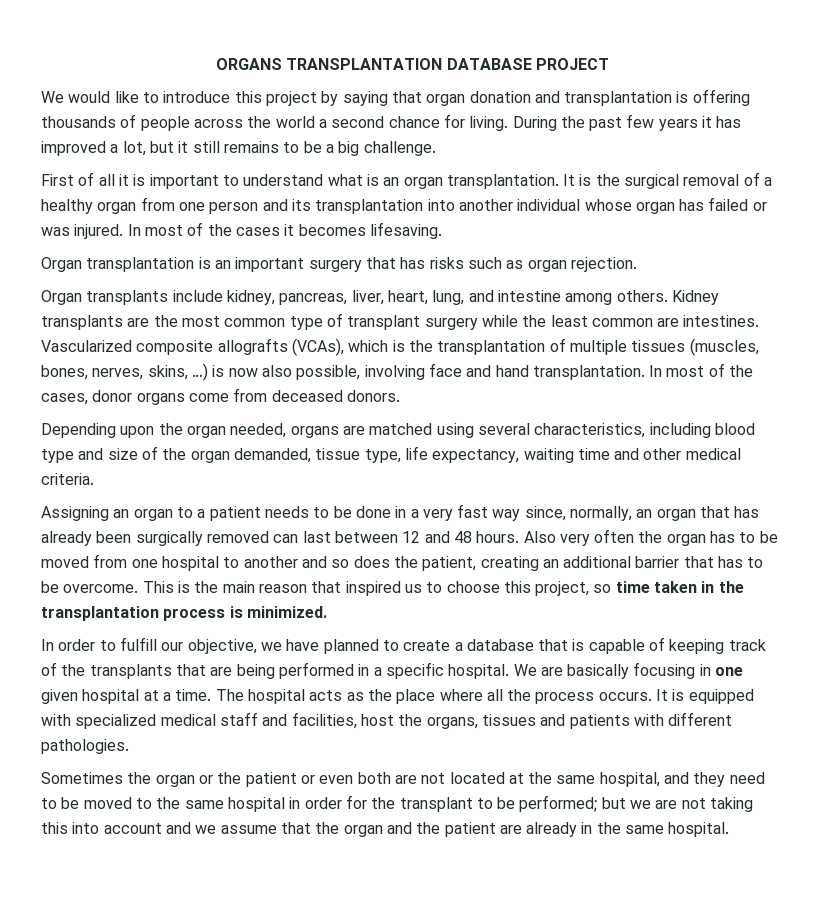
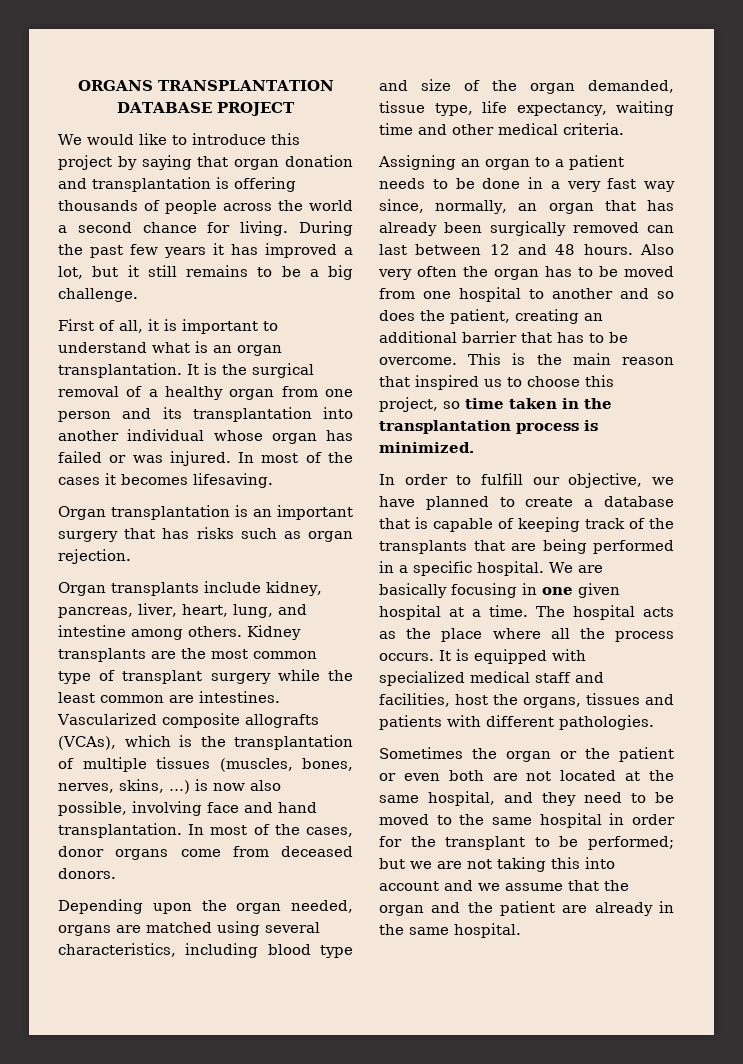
- First of all it is important to understand what is an organ transplantation.
+ First of all, it is important to understand what is an organ transplantation.

